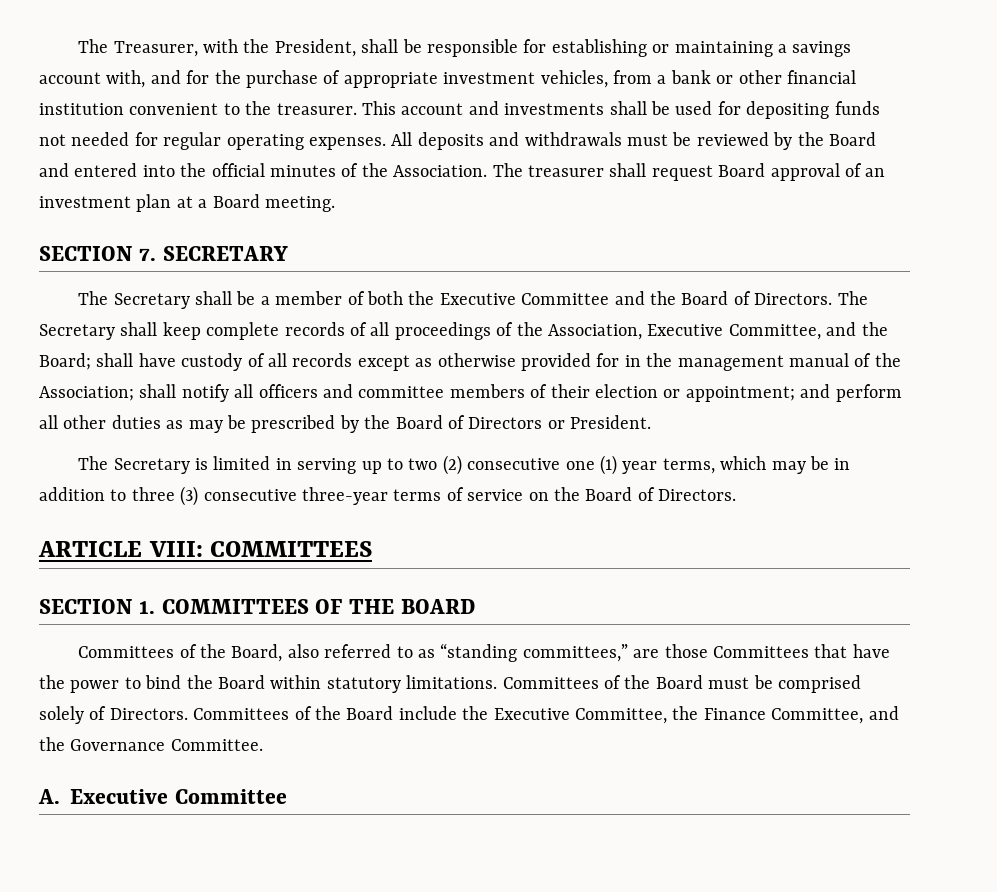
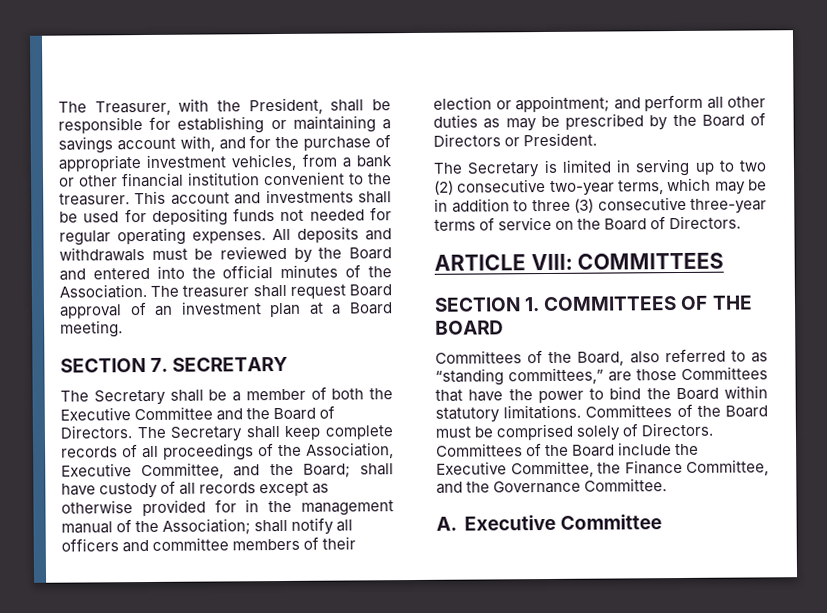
- The Secretary is limited in serving up to two (2) consecutive one (1) year terms, which may be in addition to three (3) consecutive three-year terms of service on the Board of Directors.
+ The Secretary is limited in serving up to two (2) consecutive two-year terms, which may be in addition to three (3) consecutive three-year terms of service on the Board of Directors.

